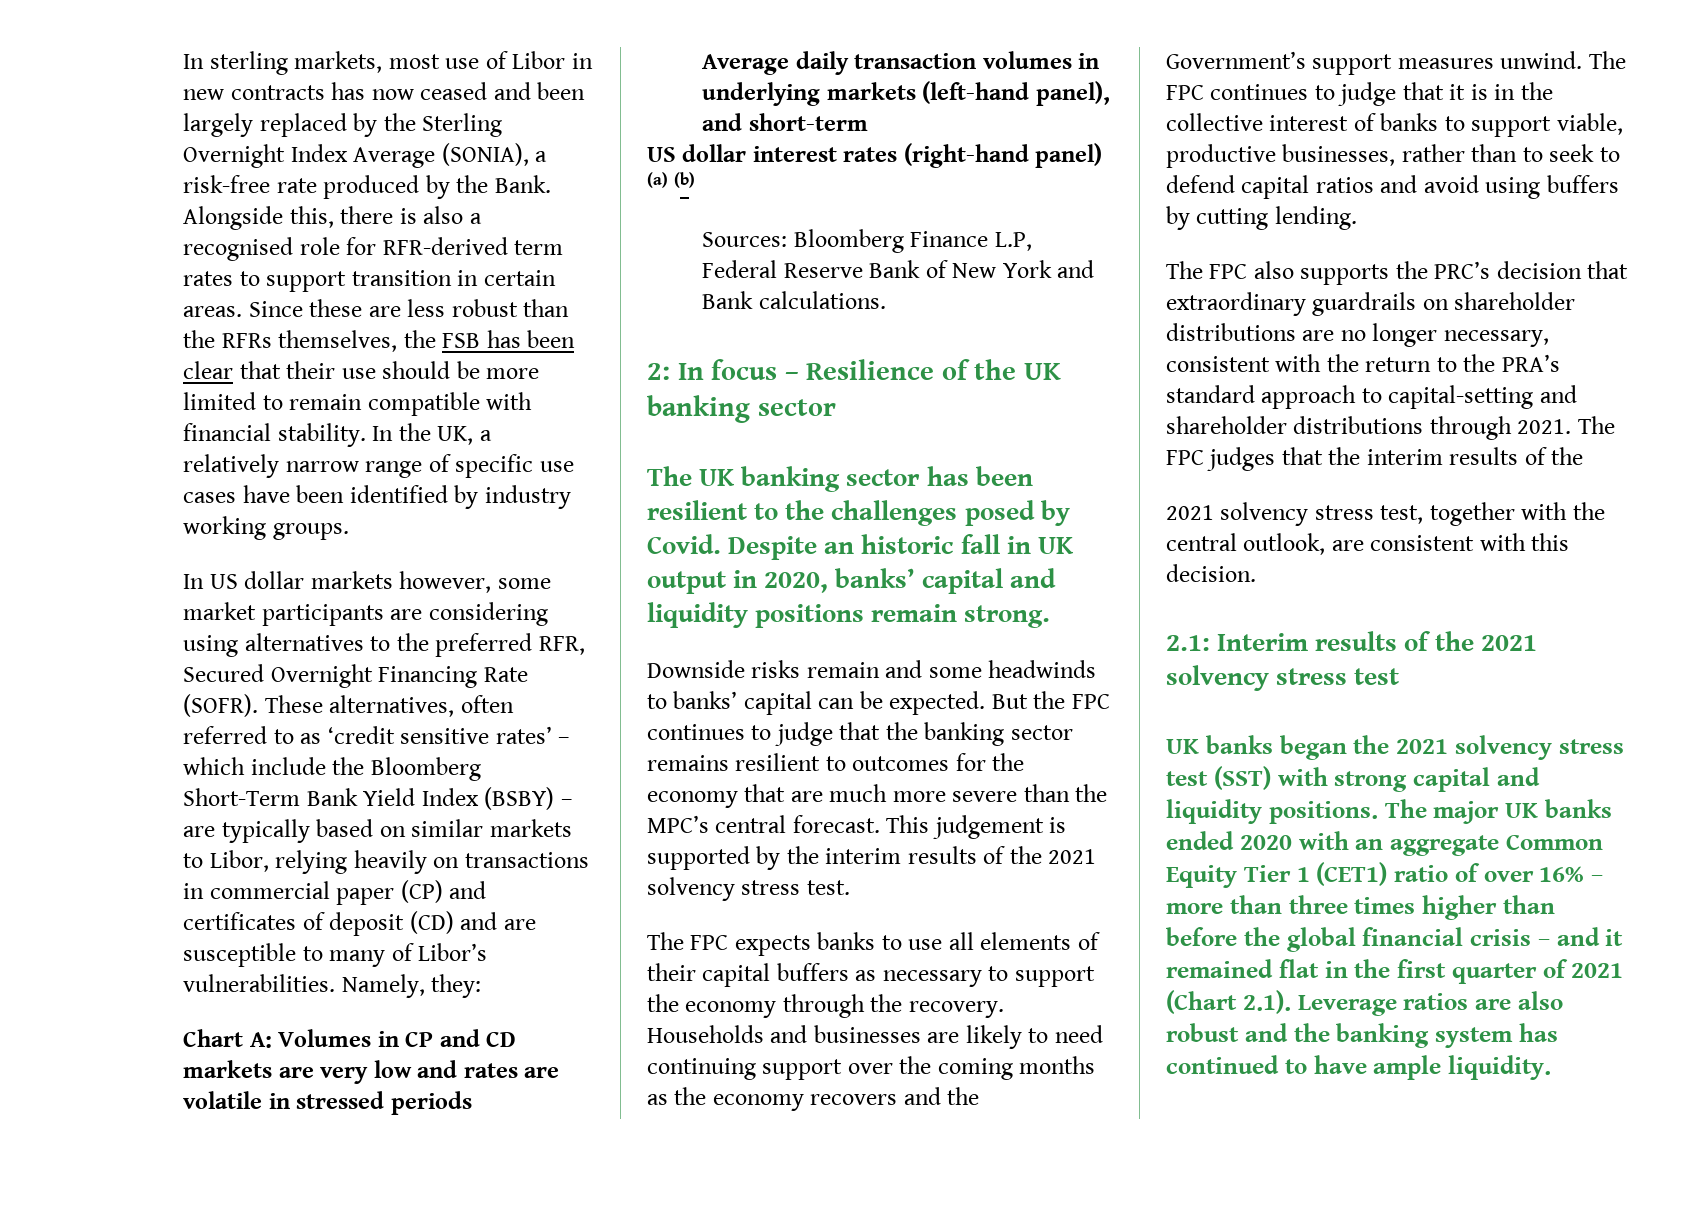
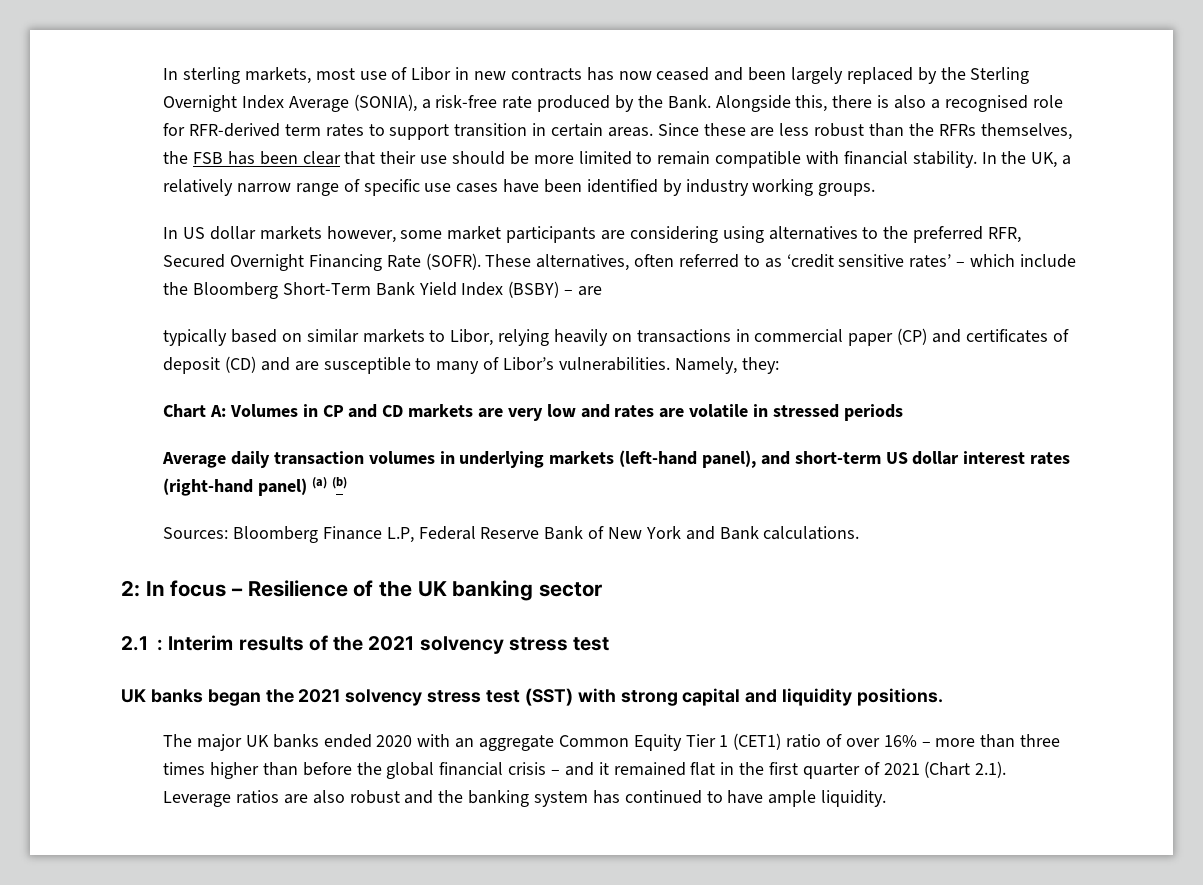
- These alternatives, often referred to as ‘credit sensitive rates’ – which include the Bloomberg Short-Term Bank Yield Index (BSBY) – are typically based on similar markets to Libor, relying heavily on transactions in commercial paper (CP) and certificates of deposit (CD) and are susceptible to many of Libor’s vulnerabilities.
+ These alternatives, often referred to as ‘credit sensitive rates’ – which include the Bloomberg Short-Term Bank Yield Index (BSBY) – are
+ typically based on similar markets to Libor, relying heavily on transactions in commercial paper (CP) and certificates of deposit (CD) and are susceptible to many of Libor’s vulnerabilities.
- Average daily transaction volumes in underlying markets (left-hand panel), and short-term
- US dollar interest rates (right-hand panel) (a) (b)
+ Average daily transaction volumes in underlying markets (left-hand panel), and short-term US dollar interest rates (right-hand panel) (a) (b)
- The UK banking sector has been resilient to the challenges posed by Covid. Despite an historic fall in UK output in 2020, banks’ capital and liquidity positions remain strong.
- Downside risks remain and some headwinds to banks’ capital can be expected. But the FPC continues to judge that the banking sector remains resilient to outcomes for the economy that are much more severe than the MPC’s central forecast. This judgement is supported by the interim results of the 2021 solvency stress test.
- The FPC expects banks to use all elements of their capital buffers as necessary to support the economy through the recovery. Households and businesses are likely to need continuing support over the coming months as the economy recovers and the Government’s support measures unwind. The FPC continues to judge that it is in the collective interest of banks to support viable, productive businesses, rather than to seek to defend capital ratios and avoid using buffers by cutting lending.
- The FPC also supports the PRC’s decision that extraordinary guardrails on shareholder distributions are no longer necessary, consistent with the return to the PRA’s standard approach to capital-setting and shareholder distributions through 2021. The FPC judges that the interim results of the
- 2021 solvency stress test, together with the central outlook, are consistent with this decision.
- 2.1: Interim results of the 2021 solvency stress test
+ 2.1 : Interim results of the 2021 solvency stress test
- UK banks began the 2021 solvency stress test (SST) with strong capital and liquidity positions. The major UK banks ended 2020 with an aggregate Common Equity Tier 1 (CET1) ratio of over 16% – more than three times higher than before the global financial crisis – and it remained flat in the first quarter of 2021 (Chart 2.1). Leverage ratios are also robust and the banking system has continued to have ample liquidity.
+ UK banks began the 2021 solvency stress test (SST) with strong capital and liquidity positions.
+ The major UK banks ended 2020 with an aggregate Common Equity Tier 1 (CET1) ratio of over 16% – more than three times higher than before the global financial crisis – and it remained flat in the first quarter of 2021 (Chart 2.1). Leverage ratios are also robust and the banking system has continued to have ample liquidity.

